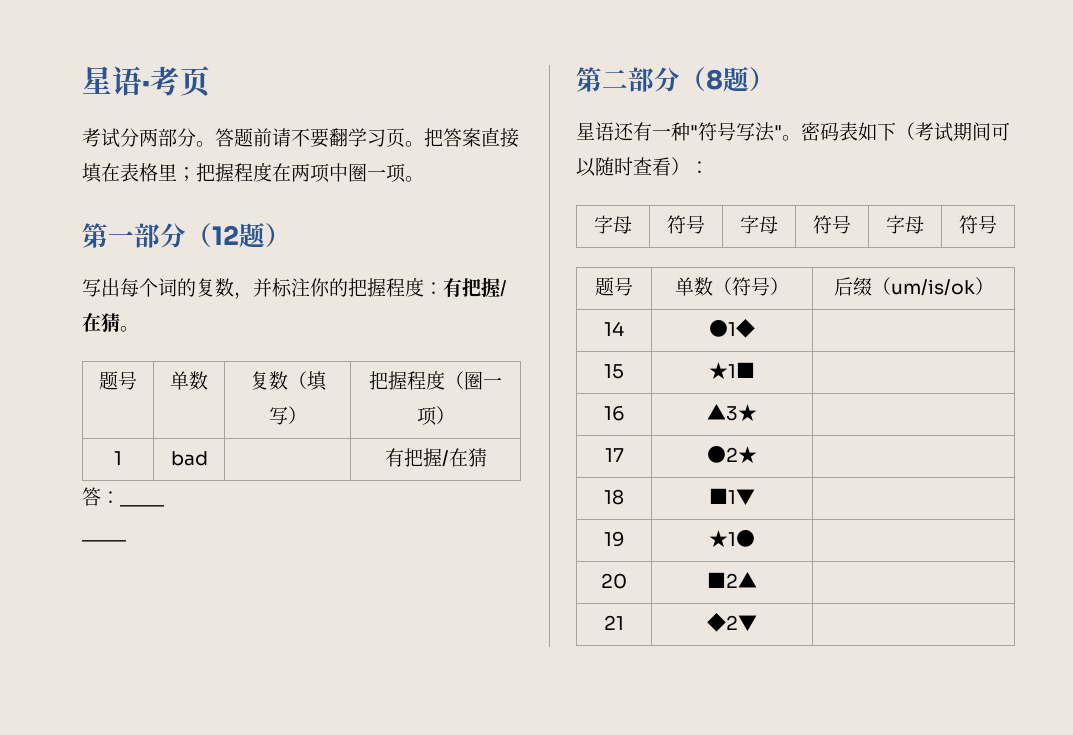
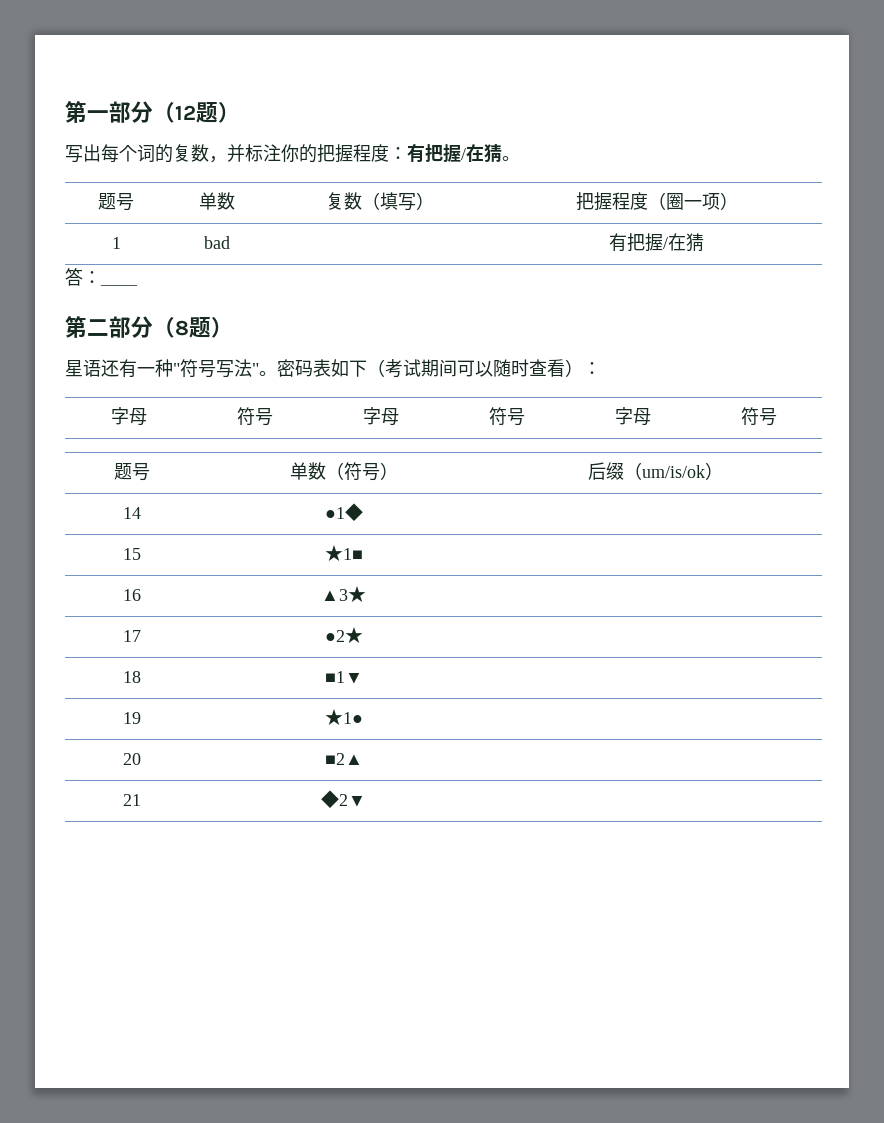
- 星语·考页
- 考试分两部分。答题前请不要翻学习页。把答案直接填在表格里；把握程度在两项中圈一项。
  答：____
- ____

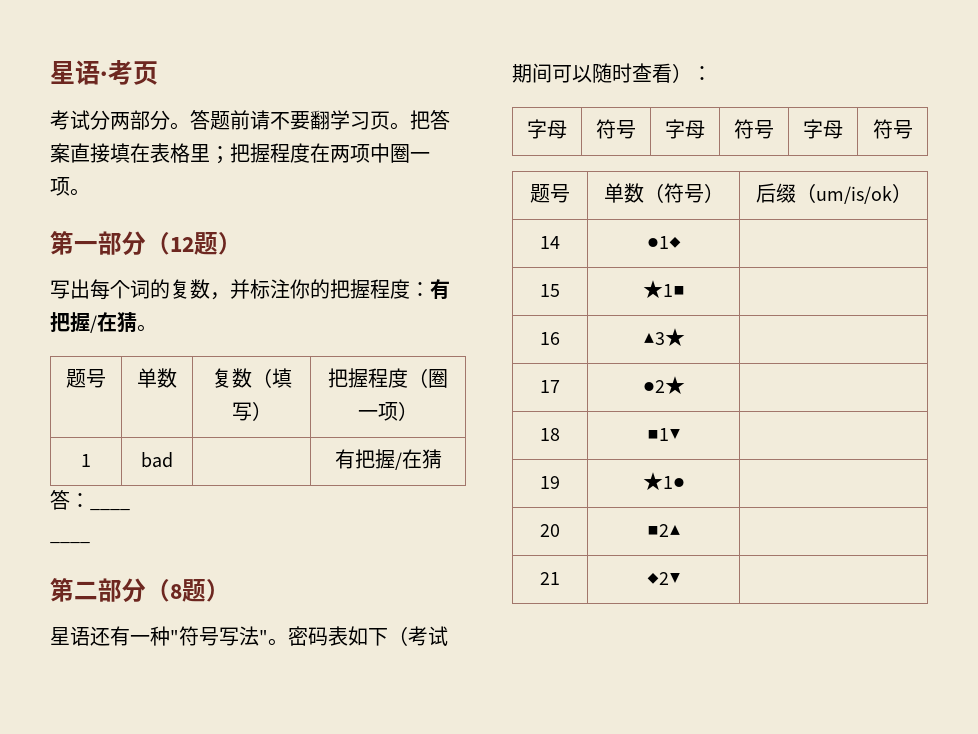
+ 星语·考页
+ 考试分两部分。答题前请不要翻学习页。把答案直接填在表格里；把握程度在两项中圈一项。
  答：____
+ ____

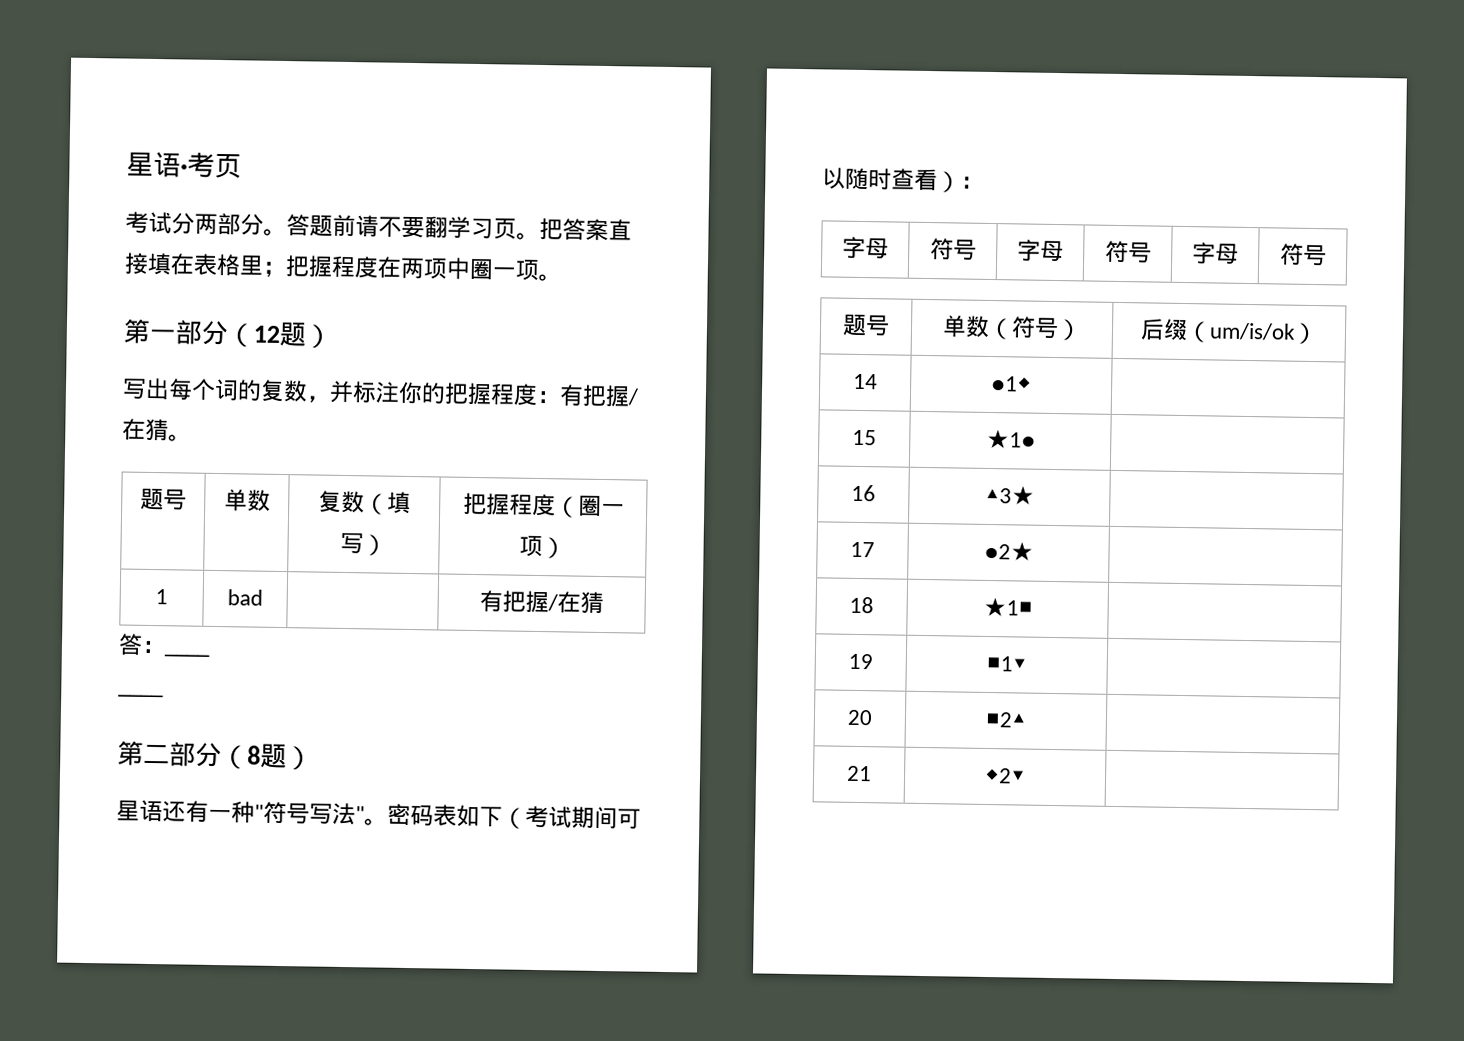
- 15 | ★1■ |
+ 15 | ★1● |
- 18 | ■1▼ |
+ 18 | ★1■ |
- 19 | ★1● |
+ 19 | ■1▼ |

